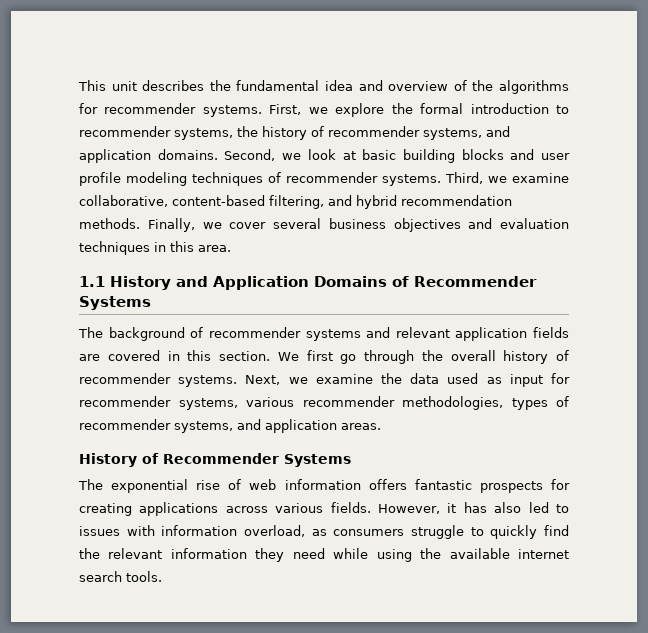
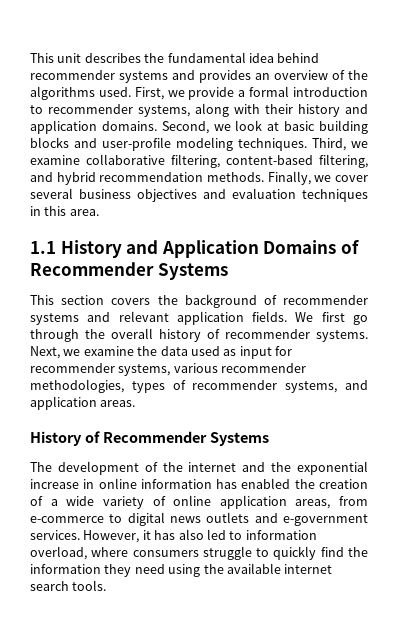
- This unit describes the fundamental idea and overview of the algorithms for recommender systems. First, we explore the formal introduction to recommender systems, the history of recommender systems, and application domains.
+ This unit describes the fundamental idea behind recommender systems and provides an overview of the algorithms used. First, we provide a formal introduction to recommender systems, along with their history and application domains.
- Second, we look at basic building blocks and user profile modeling techniques of recommender systems.
+ Second, we look at basic building blocks and user-profile modeling techniques.
- Third, we examine collaborative, content-based filtering, and hybrid recommendation methods.
+ Third, we examine collaborative filtering, content-based filtering, and hybrid recommendation methods.
- The background of recommender systems and relevant application fields are covered in this section.
+ This section covers the background of recommender systems and relevant application fields.
- The exponential rise of web information offers fantastic prospects for creating applications across various fields.
+ The development of the internet and the exponential increase in online information has enabled the creation of a wide variety of online application areas, from e-commerce to digital news outlets and e-government services.
- However, it has also led to issues with information overload, as consumers struggle to quickly find the relevant information they need while using the available internet search tools.
+ However, it has also led to information overload, where consumers struggle to quickly find the information they need using the available internet search tools.

